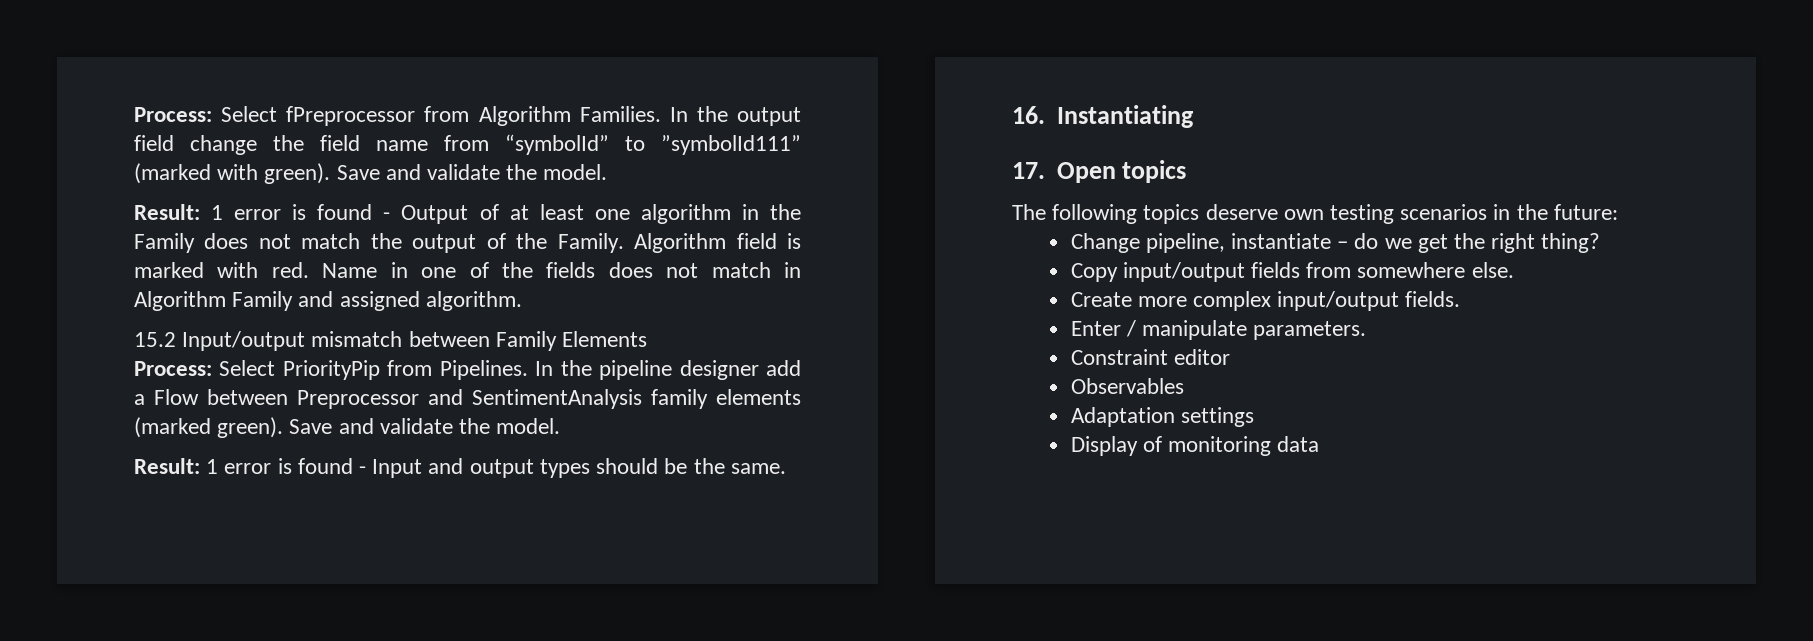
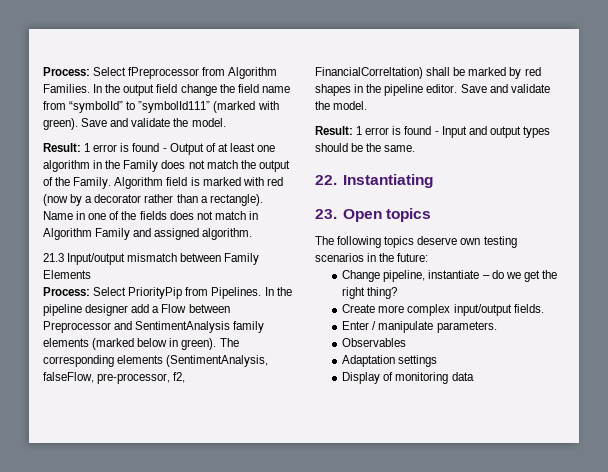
- Algorithm field is marked with red.
+ Algorithm field is marked with red (now by a decorator rather than a rectangle).
- 15.2 Input/output mismatch between Family Elements
+ 21.3 Input/output mismatch between Family Elements
- In the pipeline designer add a Flow between Preprocessor and SentimentAnalysis family elements (marked green).
+ In the pipeline designer add a Flow between Preprocessor and SentimentAnalysis family elements (marked below in green). The corresponding elements (SentimentAnalysis, falseFlow, pre-processor, f2, FinancialCorreltation) shall be marked by red shapes in the pipeline editor.
- 16. Instantiating
+ 22. Instantiating
- 17. Open topics
+ 23. Open topics
- Copy input/output fields from somewhere else.
- Constraint editor

